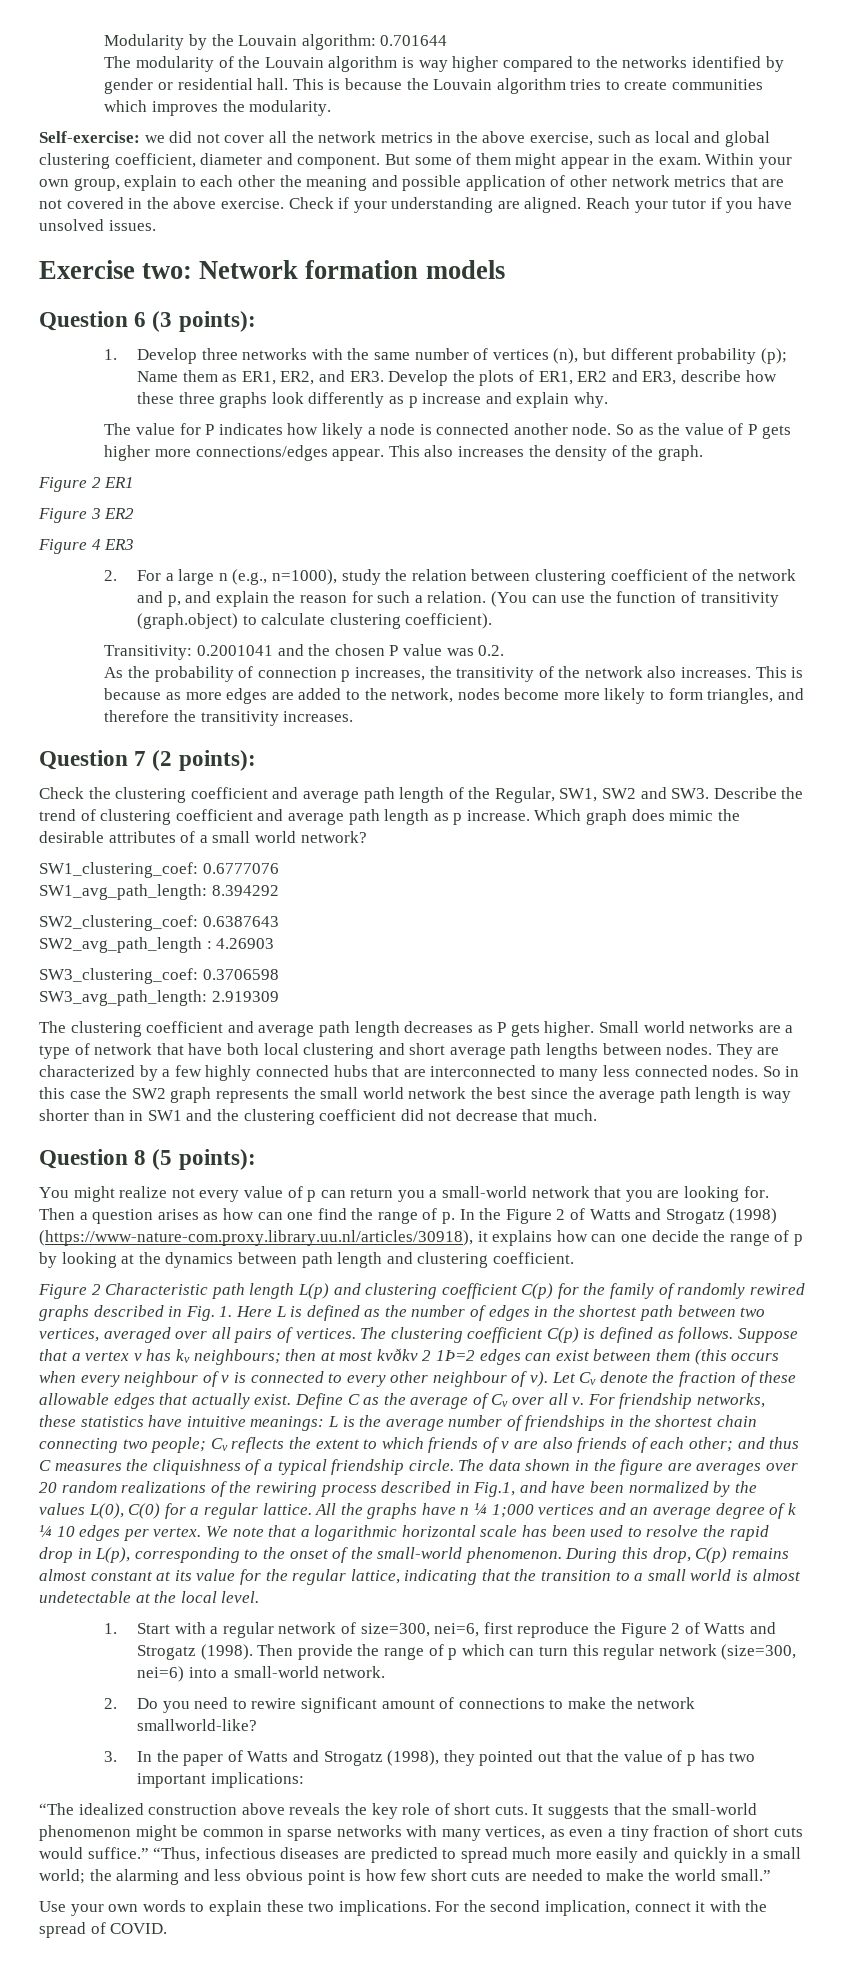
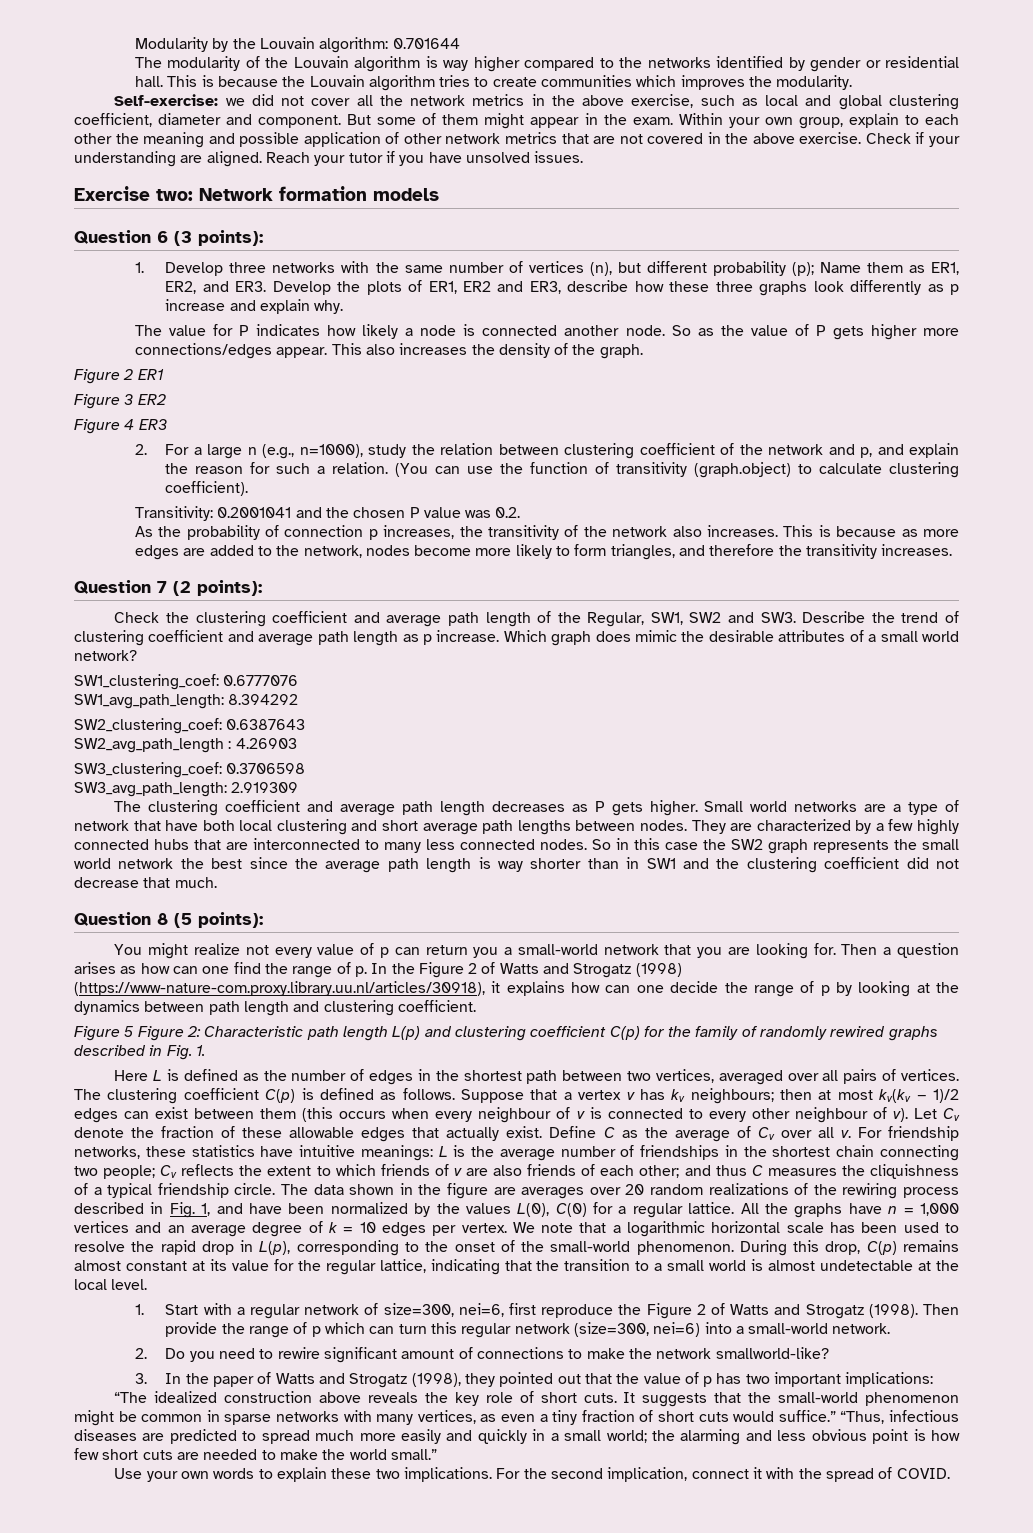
- Figure 2 Characteristic path length L(p) and clustering coefficient C(p) for the family of randomly rewired graphs described in Fig. 1. Here L is defined as the number of edges in the shortest path between two vertices, averaged over all pairs of vertices.
+ Figure 5 Figure 2: Characteristic path length L(p) and clustering coefficient C(p) for the family of randomly rewired graphs described in Fig. 1.
+ Here L is defined as the number of edges in the shortest path between two vertices, averaged over all pairs of vertices.
- Suppose that a vertex v has kv neighbours; then at most kvðkv 2 1Þ=2 edges can exist between them (this occurs when every neighbour of v is connected to every other neighbour of v).
+ Suppose that a vertex v has kv neighbours; then at most kv(kv − 1)/2 edges can exist between them (this occurs when every neighbour of v is connected to every other neighbour of v).
- The data shown in the figure are averages over 20 random realizations of the rewiring process described in Fig.1, and have been normalized by the values L(0), C(0) for a regular lattice.
+ The data shown in the figure are averages over 20 random realizations of the rewiring process described in Fig. 1, and have been normalized by the values L(0), C(0) for a regular lattice.
- All the graphs have n ¼ 1;000 vertices and an average degree of k ¼ 10 edges per vertex.
+ All the graphs have n = 1,000 vertices and an average degree of k = 10 edges per vertex.

